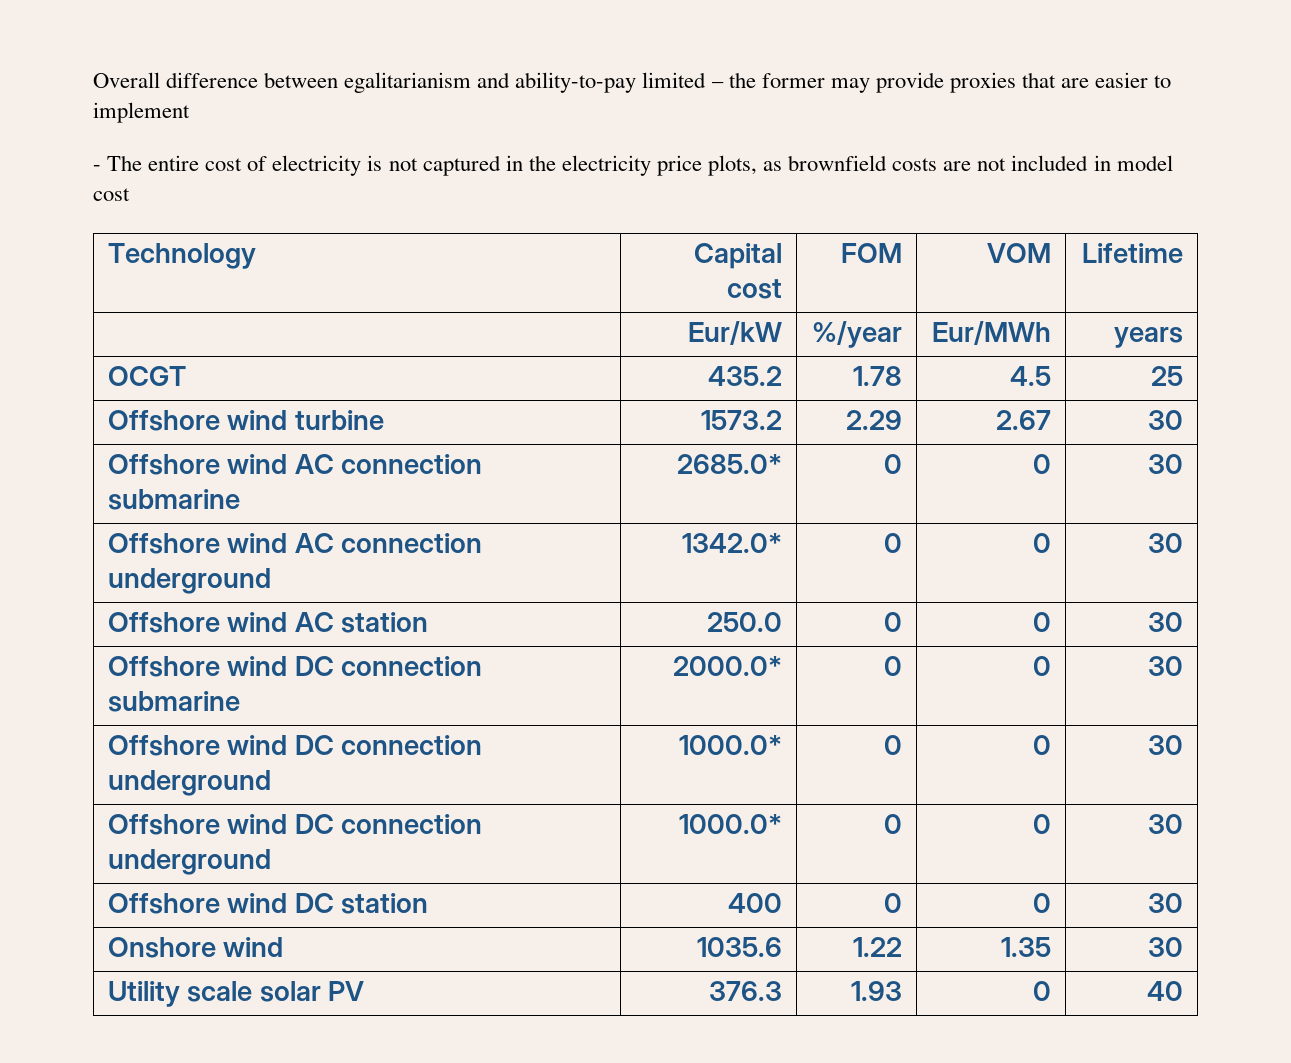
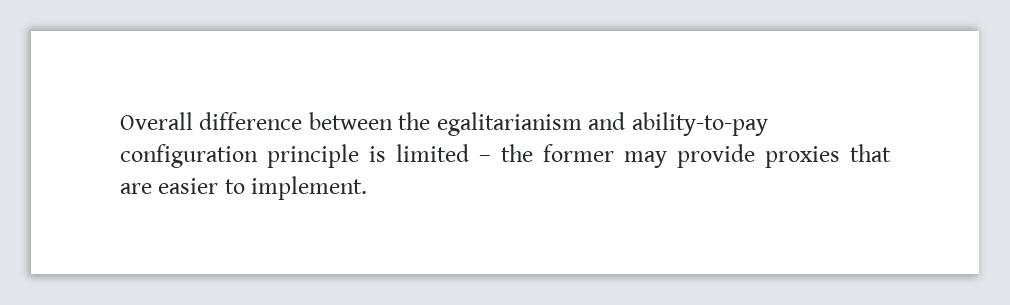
- Overall difference between egalitarianism and ability-to-pay limited – the former may provide proxies that are easier to implement
- - The entire cost of electricity is not captured in the electricity price plots, as brownfield costs are not included in model cost
- Technology | Capital cost | FOM | VOM | Lifetime
- | Eur/kW | %/year | Eur/MWh | years
- OCGT | 435.2 | 1.78 | 4.5 | 25
- Offshore wind turbine | 1573.2 | 2.29 | 2.67 | 30
- Offshore wind AC connection submarine | 2685.0* | 0 | 0 | 30
- Offshore wind AC connection underground | 1342.0* | 0 | 0 | 30
- Offshore wind AC station | 250.0 | 0 | 0 | 30
- Offshore wind DC connection submarine | 2000.0* | 0 | 0 | 30
- Offshore wind DC connection underground | 1000.0* | 0 | 0 | 30
- Offshore wind DC connection underground | 1000.0* | 0 | 0 | 30
- Offshore wind DC station | 400 | 0 | 0 | 30
- Onshore wind | 1035.6 | 1.22 | 1.35 | 30
- Utility scale solar PV | 376.3 | 1.93 | 0 | 40
+ Overall difference between the egalitarianism and ability-to-pay configuration principle is limited – the former may provide proxies that are easier to implement.

